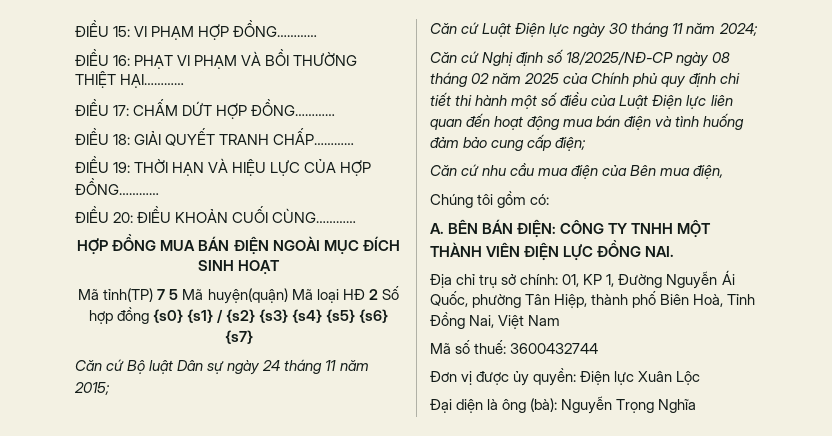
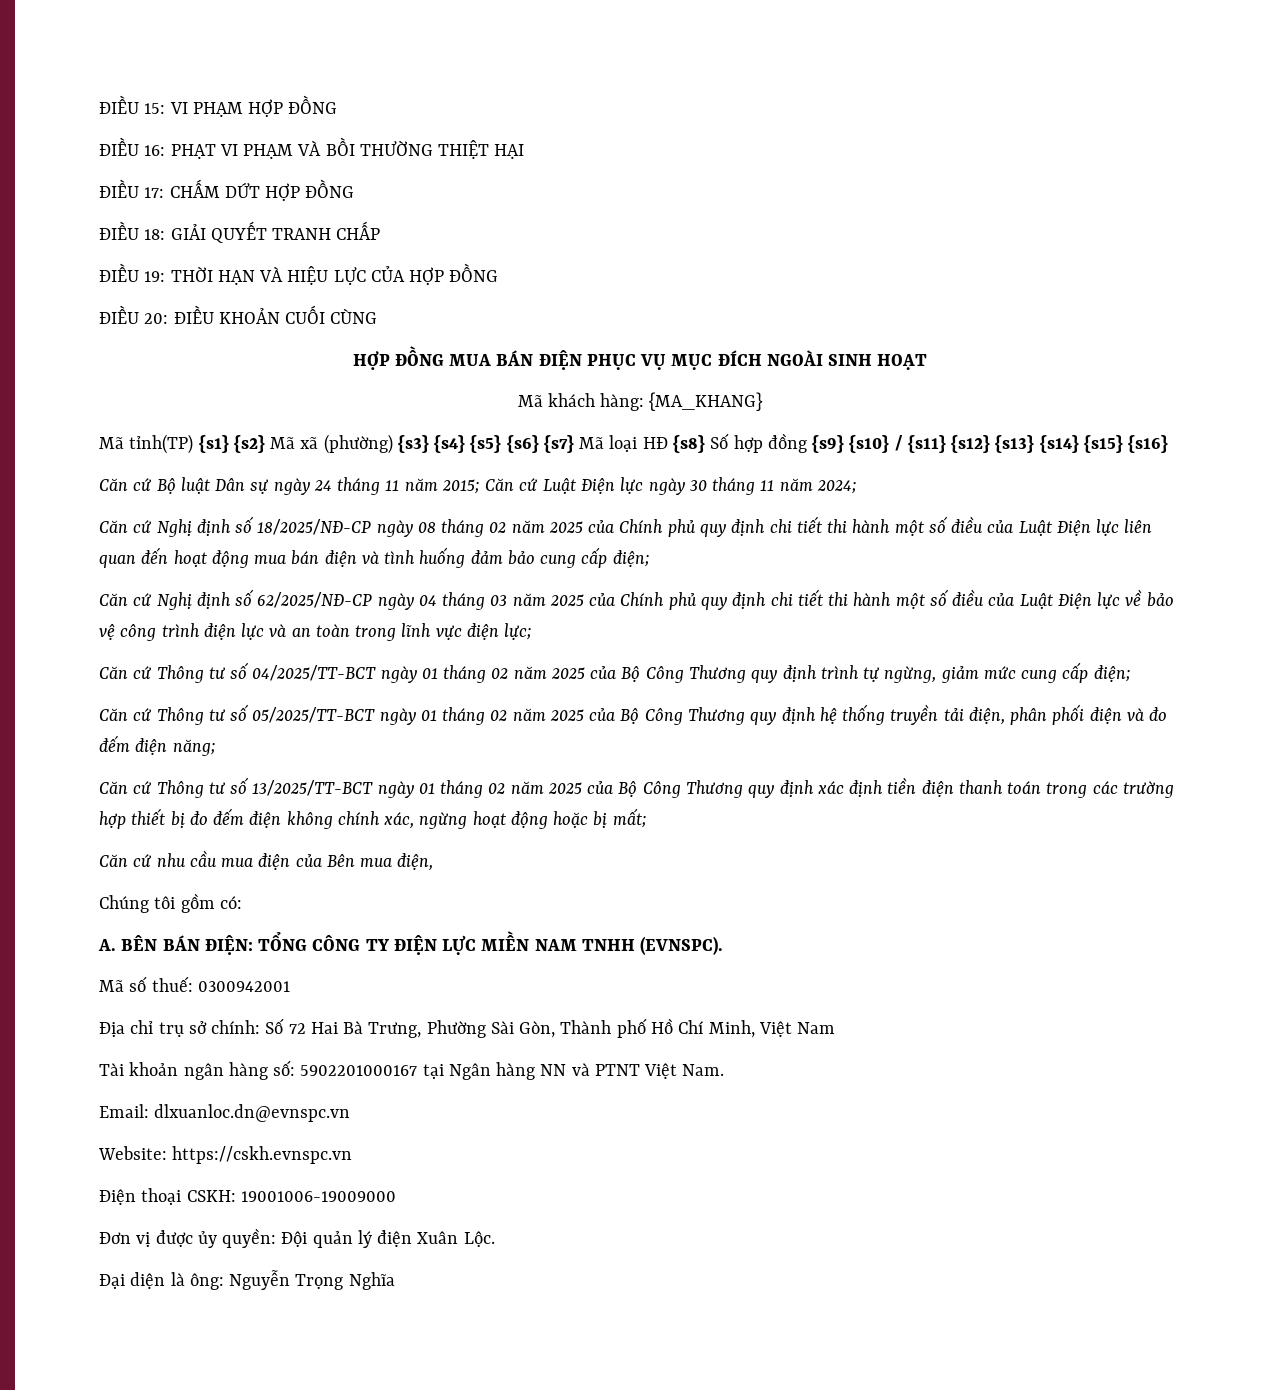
- ĐIỀU 15: VI PHẠM HỢP ĐỒNG…………
+ ĐIỀU 15: VI PHẠM HỢP ĐỒNG
- ĐIỀU 16: PHẠT VI PHẠM VÀ BỒI THƯỜNG THIỆT HẠI…………
+ ĐIỀU 16: PHẠT VI PHẠM VÀ BỒI THƯỜNG THIỆT HẠI
- ĐIỀU 17: CHẤM DỨT HỢP ĐỒNG…………
+ ĐIỀU 17: CHẤM DỨT HỢP ĐỒNG
- ĐIỀU 18: GIẢI QUYẾT TRANH CHẤP…………
+ ĐIỀU 18: GIẢI QUYẾT TRANH CHẤP
- ĐIỀU 19: THỜI HẠN VÀ HIỆU LỰC CỦA HỢP ĐỒNG…………
+ ĐIỀU 19: THỜI HẠN VÀ HIỆU LỰC CỦA HỢP ĐỒNG
- ĐIỀU 20: ĐIỀU KHOẢN CUỐI CÙNG…………
+ ĐIỀU 20: ĐIỀU KHOẢN CUỐI CÙNG
- HỢP ĐỒNG MUA BÁN ĐIỆN NGOÀI MỤC ĐÍCH SINH HOẠT
+ HỢP ĐỒNG MUA BÁN ĐIỆN PHỤC VỤ MỤC ĐÍCH NGOÀI SINH HOẠT
- Mã tỉnh(TP) 7 5 Mã huyện(quận) Mã loại HĐ 2 Số hợp đồng {s0} {s1} / {s2} {s3} {s4} {s5} {s6} {s7}
+ Mã khách hàng: {MA_KHANG}
+ Mã tỉnh(TP) {s1} {s2} Mã xã (phường) {s3} {s4} {s5} {s6} {s7} Mã loại HĐ {s8} Số hợp đồng {s9} {s10} / {s11} {s12} {s13} {s14} {s15} {s16}
- Căn cứ Bộ luật Dân sự ngày 24 tháng 11 năm 2015;
- Căn cứ Luật Điện lực ngày 30 tháng 11 năm 2024;
+ Căn cứ Bộ luật Dân sự ngày 24 tháng 11 năm 2015; Căn cứ Luật Điện lực ngày 30 tháng 11 năm 2024;
+ Căn cứ Nghị định số 62/2025/NĐ-CP ngày 04 tháng 03 năm 2025 của Chính phủ quy định chi tiết thi hành một số điều của Luật Điện lực về bảo vệ công trình điện lực và an toàn trong lĩnh vực điện lực;
+ Căn cứ Thông tư số 04/2025/TT-BCT ngày 01 tháng 02 năm 2025 của Bộ Công Thương quy định trình tự ngừng, giảm mức cung cấp điện;
+ Căn cứ Thông tư số 05/2025/TT-BCT ngày 01 tháng 02 năm 2025 của Bộ Công Thương quy định hệ thống truyền tải điện, phân phối điện và đo đếm điện năng;
+ Căn cứ Thông tư số 13/2025/TT-BCT ngày 01 tháng 02 năm 2025 của Bộ Công Thương quy định xác định tiền điện thanh toán trong các trường hợp thiết bị đo đếm điện không chính xác, ngừng hoạt động hoặc bị mất;
- A. BÊN BÁN ĐIỆN: CÔNG TY TNHH MỘT THÀNH VIÊN ĐIỆN LỰC ĐỒNG NAI.
+ A. BÊN BÁN ĐIỆN: TỔNG CÔNG TY ĐIỆN LỰC MIỀN NAM TNHH (EVNSPC).
+ Mã số thuế: 0300942001
- Địa chỉ trụ sở chính: 01, KP 1, Đường Nguyễn Ái Quốc, phường Tân Hiệp, thành phố Biên Hoà, Tỉnh Đồng Nai, Việt Nam
- Mã số thuế: 3600432744
+ Địa chỉ trụ sở chính: Số 72 Hai Bà Trưng, Phường Sài Gòn, Thành phố Hồ Chí Minh, Việt Nam
+ Tài khoản ngân hàng số: 5902201000167 tại Ngân hàng NN và PTNT Việt Nam.
+ Email: dlxuanloc.dn@evnspc.vn
+ Website: https://cskh.evnspc.vn
+ Điện thoại CSKH: 19001006-19009000
- Đơn vị được ủy quyền: Điện lực Xuân Lộc
+ Đơn vị được ủy quyền: Đội quản lý điện Xuân Lộc.
- Đại diện là ông (bà): Nguyễn Trọng Nghĩa
+ Đại diện là ông: Nguyễn Trọng Nghĩa

